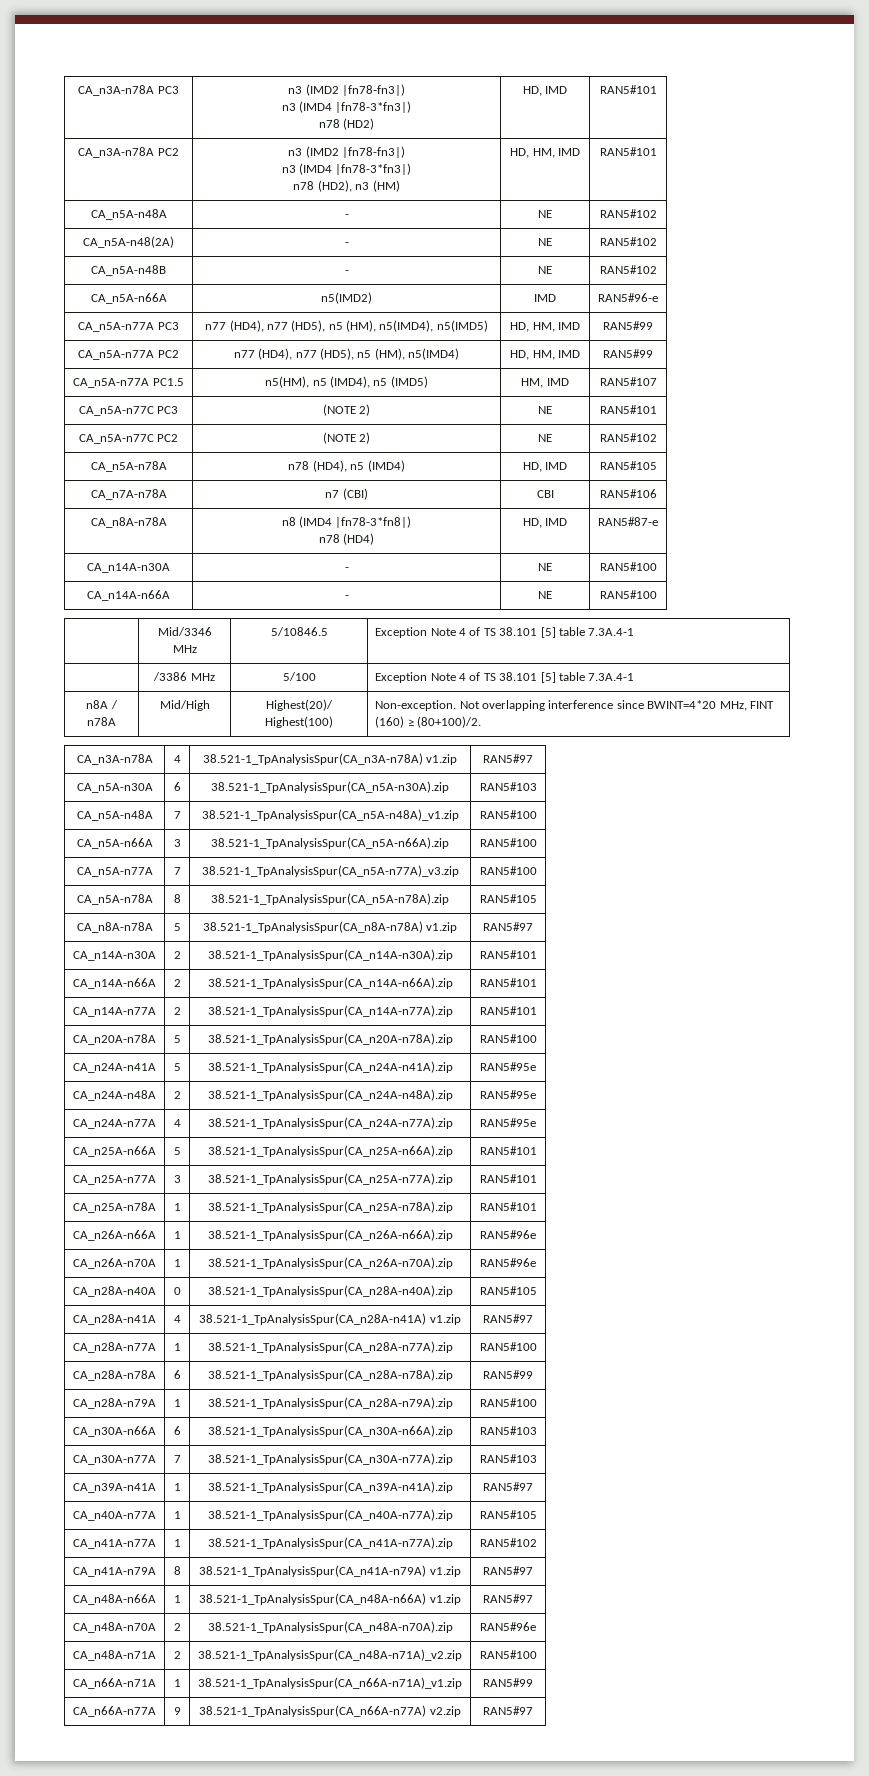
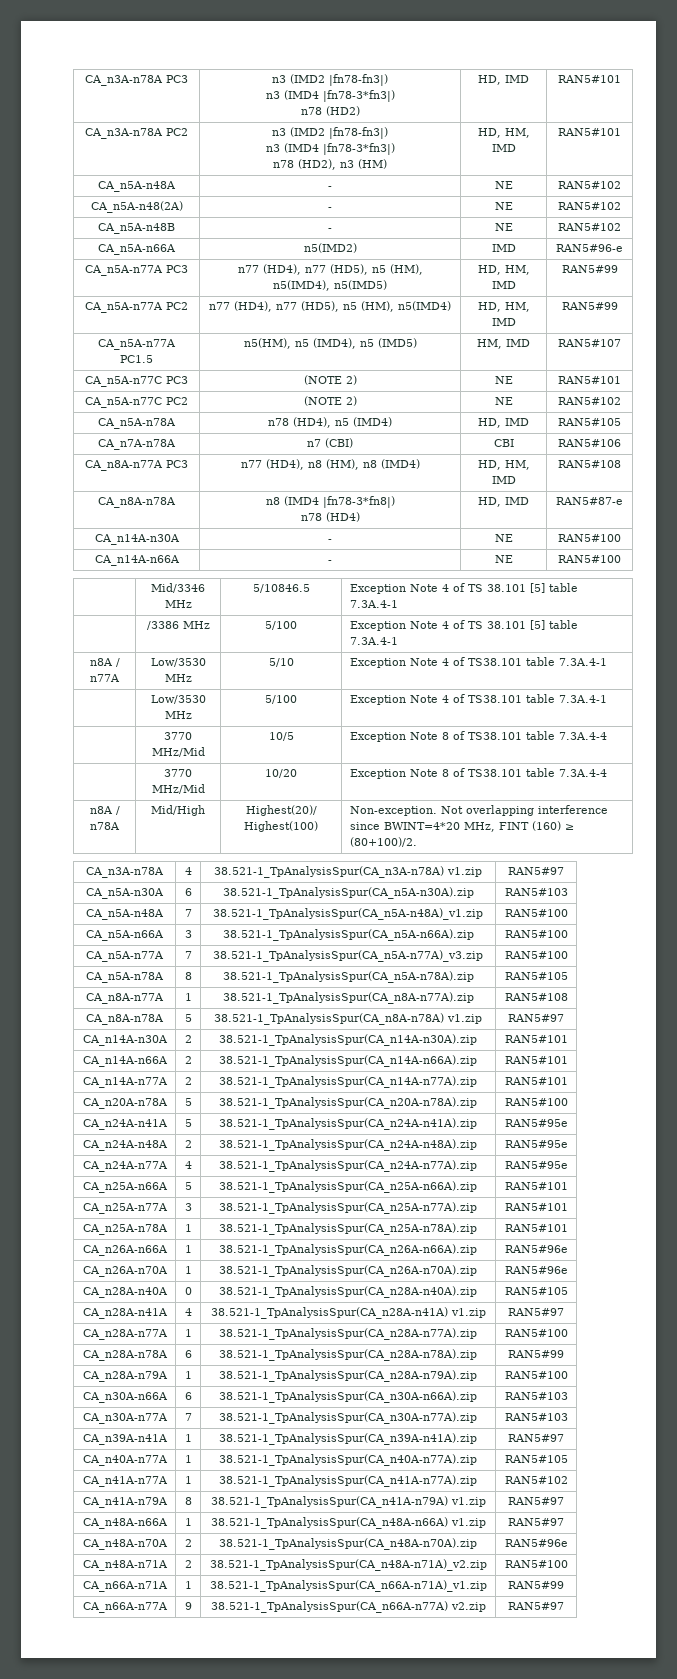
+ CA_n8A-n77A PC3 | n77 (HD4), n8 (HM), n8 (IMD4) | HD, HM, IMD | RAN5#108
+ n8A / n77A | Low/3530 MHz | 5/10 | Exception Note 4 of TS38.101 table 7.3A.4-1
+ | Low/3530 MHz | 5/100 | Exception Note 4 of TS38.101 table 7.3A.4-1
+ | 3770 MHz/Mid | 10/5 | Exception Note 8 of TS38.101 table 7.3A.4-4
+ | 3770 MHz/Mid | 10/20 | Exception Note 8 of TS38.101 table 7.3A.4-4
+ CA_n8A-n77A | 1 | 38.521-1_TpAnalysisSpur(CA_n8A-n77A).zip | RAN5#108

